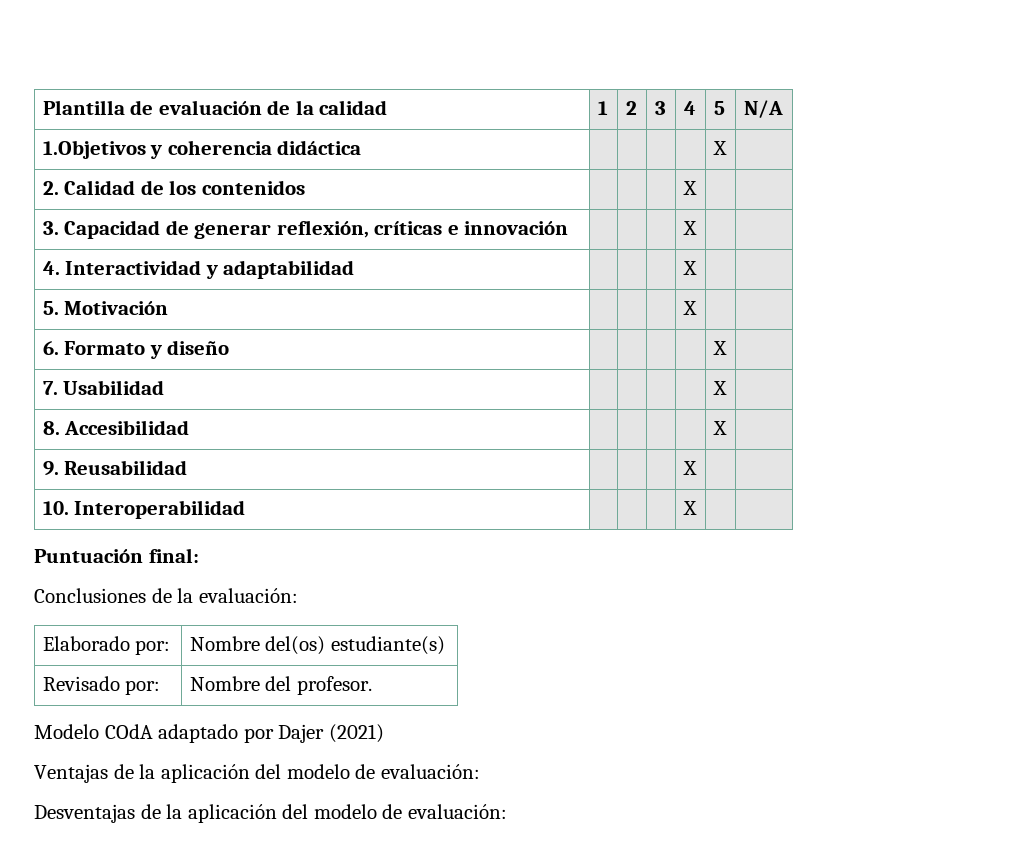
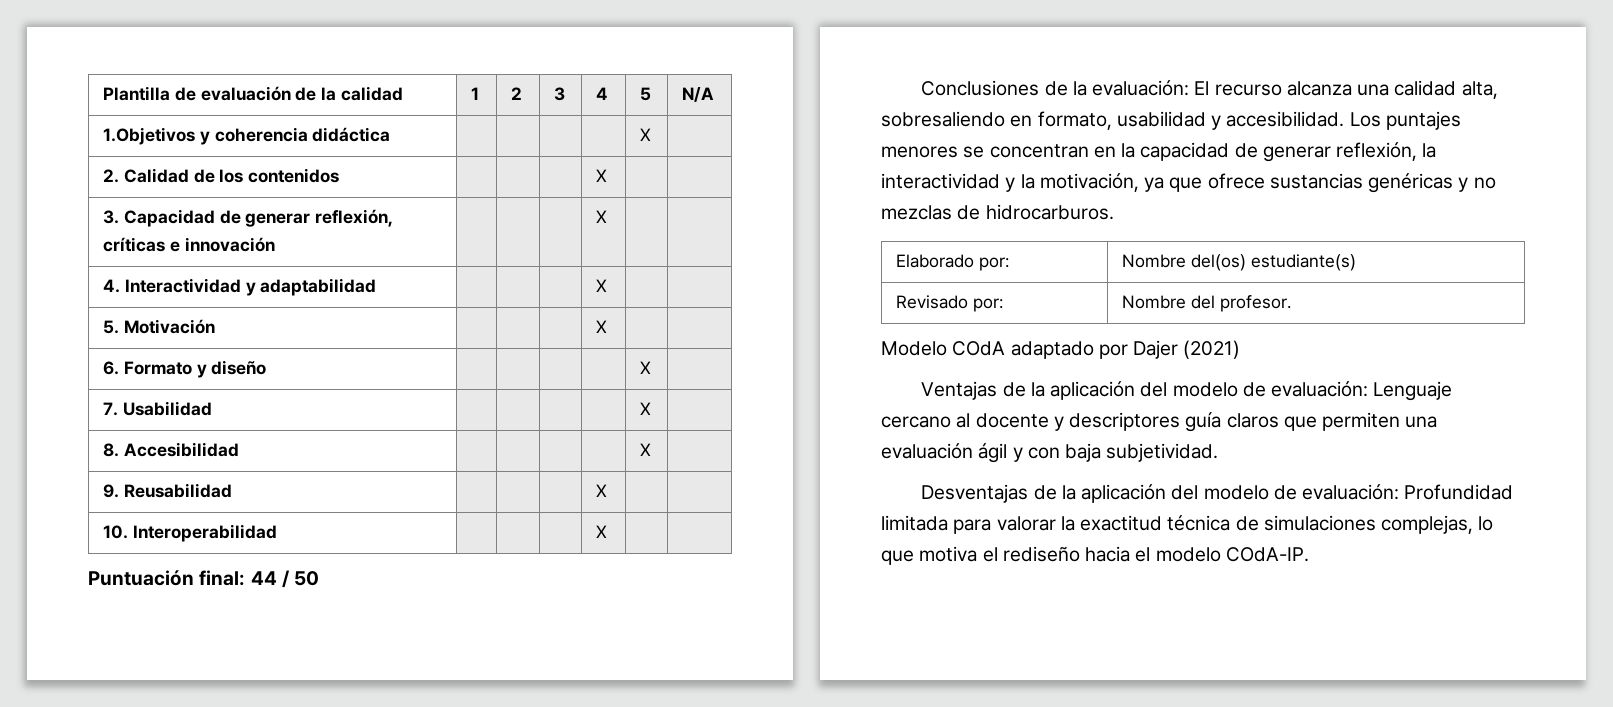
- Puntuación final:
+ Puntuación final: 44 / 50
- Conclusiones de la evaluación:
+ Conclusiones de la evaluación: El recurso alcanza una calidad alta, sobresaliendo en formato, usabilidad y accesibilidad. Los puntajes menores se concentran en la capacidad de generar reflexión, la interactividad y la motivación, ya que ofrece sustancias genéricas y no mezclas de hidrocarburos.
- Ventajas de la aplicación del modelo de evaluación:
+ Ventajas de la aplicación del modelo de evaluación: Lenguaje cercano al docente y descriptores guía claros que permiten una evaluación ágil y con baja subjetividad.
- Desventajas de la aplicación del modelo de evaluación:
+ Desventajas de la aplicación del modelo de evaluación: Profundidad limitada para valorar la exactitud técnica de simulaciones complejas, lo que motiva el rediseño hacia el modelo COdA-IP.

